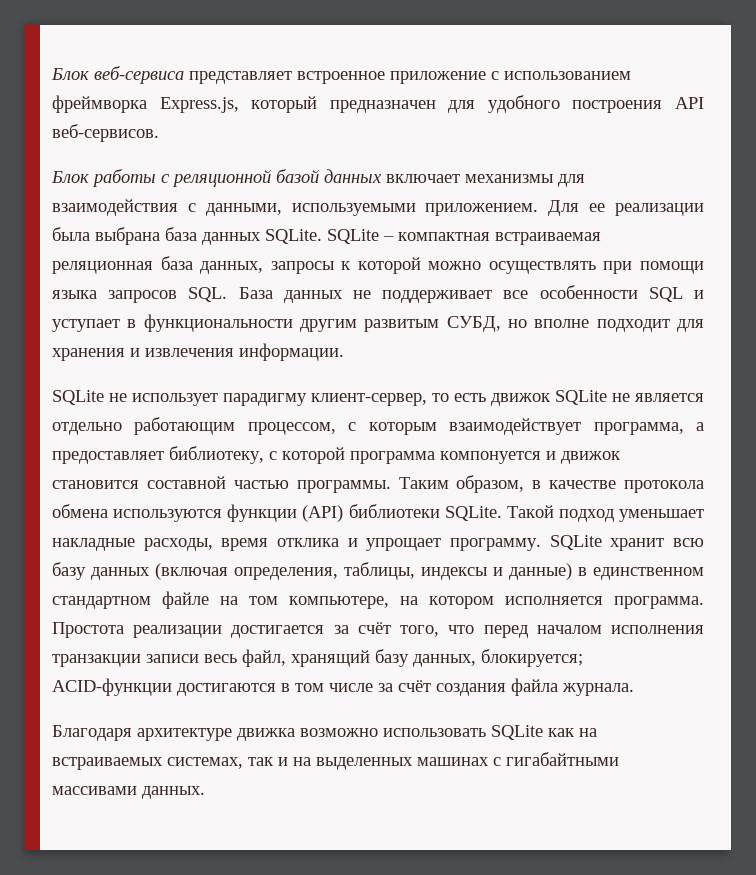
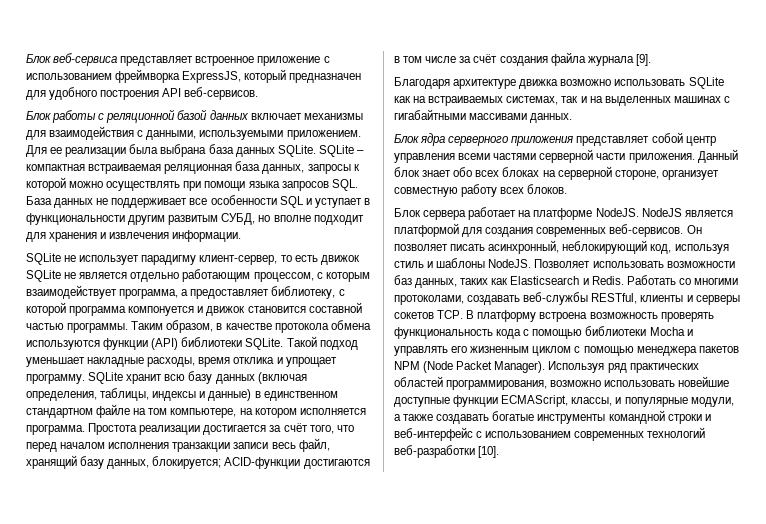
- Блок веб-сервиса представляет встроенное приложение с использованием фреймворка Express.js, который предназначен для удобного построения API веб-сервисов.
+ Блок веб-сервиса представляет встроенное приложение с использованием фреймворка ExpressJS, который предназначен для удобного построения API веб-сервисов.
- Простота реализации достигается за счёт того, что перед началом исполнения транзакции записи весь файл, хранящий базу данных, блокируется; ACID-функции достигаются в том числе за счёт создания файла журнала.
+ Простота реализации достигается за счёт того, что перед началом исполнения транзакции записи весь файл, хранящий базу данных, блокируется; ACID-функции достигаются в том числе за счёт создания файла журнала [9].
+ Блок ядра серверного приложения представляет собой центр управления всеми частями серверной части приложения. Данный блок знает обо всех блоках на серверной стороне, организует совместную работу всех блоков.
+ Блок сервера работает на платформе NodeJS. NodeJS является платформой для создания современных веб-сервисов. Он позволяет писать асинхронный, неблокирующий код, используя стиль и шаблоны NodeJS. Позволяет использовать возможности баз данных, таких как Elasticsearch и Redis. Работать со многими протоколами, создавать веб-службы RESTful, клиенты и серверы сокетов TCP. В платформу встроена возможность проверять функциональность кода с помощью библиотеки Mocha и управлять его жизненным циклом с помощью менеджера пакетов NPM (Node Packet Manager). Используя ряд практических областей программирования, возможно использовать новейшие доступные функции ECMAScript, классы, и популярные модули, а также создавать богатые инструменты командной строки и веб-интерфейс с использованием современных технологий веб-разработки [10].

